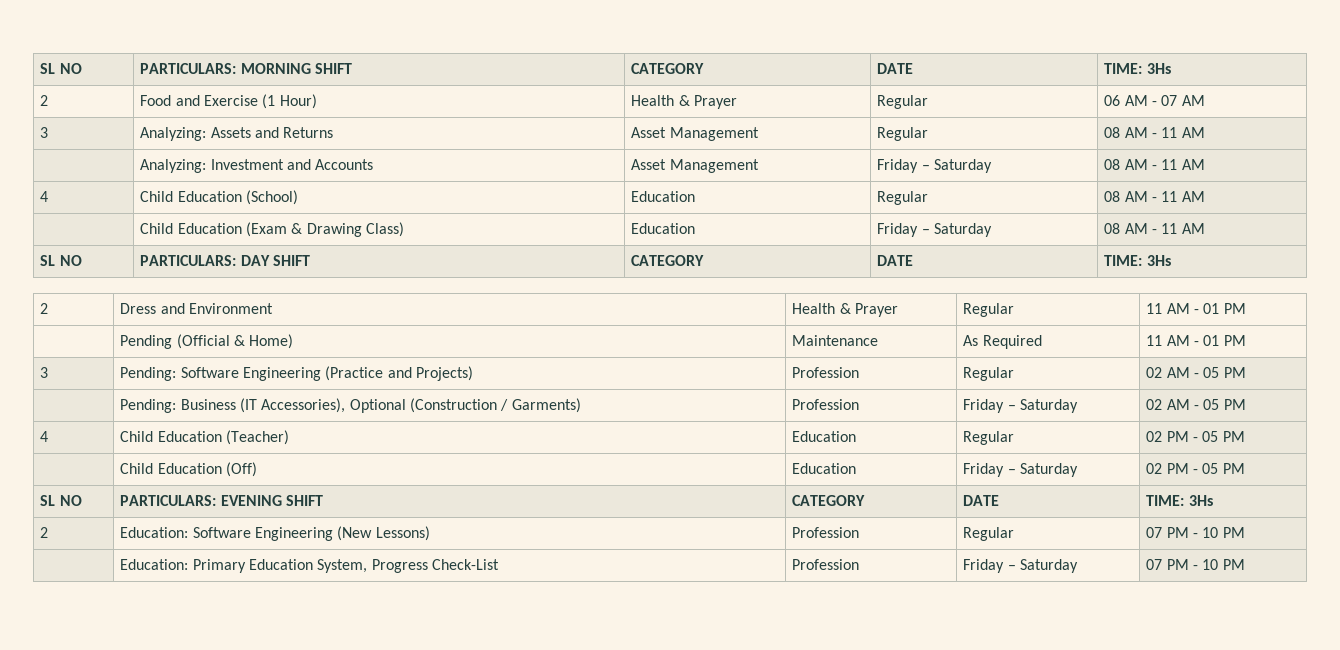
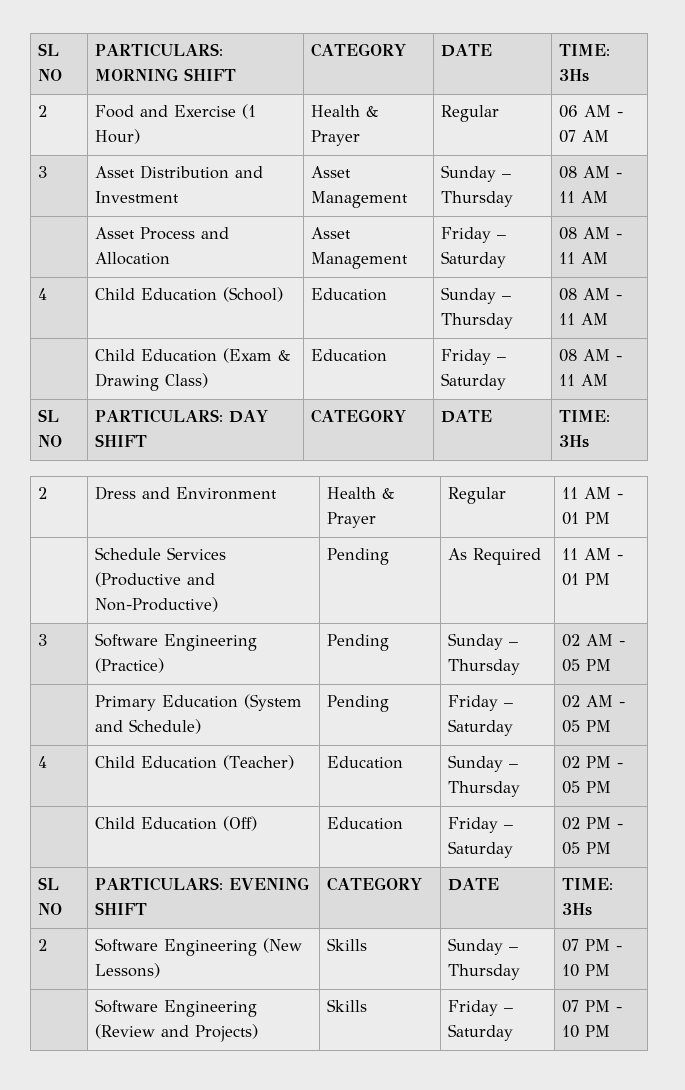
- 3 | Analyzing: Assets and Returns | Asset Management | Regular | 08 AM - 11 AM
- | Analyzing: Investment and Accounts | Asset Management | Friday – Saturday | 08 AM - 11 AM
+ 3 | Asset Distribution and Investment | Asset Management | Sunday – Thursday | 08 AM - 11 AM
+ | Asset Process and Allocation | Asset Management | Friday – Saturday | 08 AM - 11 AM
- 4 | Child Education (School) | Education | Regular | 08 AM - 11 AM
+ 4 | Child Education (School) | Education | Sunday – Thursday | 08 AM - 11 AM
- | Pending (Official & Home) | Maintenance | As Required | 11 AM - 01 PM
+ | Schedule Services (Productive and Non-Productive) | Pending | As Required | 11 AM - 01 PM
- 3 | Pending: Software Engineering (Practice and Projects) | Profession | Regular | 02 AM - 05 PM
+ 3 | Software Engineering (Practice) | Pending | Sunday – Thursday | 02 AM - 05 PM
- | Pending: Business (IT Accessories), Optional (Construction / Garments) | Profession | Friday – Saturday | 02 AM - 05 PM
+ | Primary Education (System and Schedule) | Pending | Friday – Saturday | 02 AM - 05 PM
- 4 | Child Education (Teacher) | Education | Regular | 02 PM - 05 PM
+ 4 | Child Education (Teacher) | Education | Sunday – Thursday | 02 PM - 05 PM
- 2 | Education: Software Engineering (New Lessons) | Profession | Regular | 07 PM - 10 PM
+ 2 | Software Engineering (New Lessons) | Skills | Sunday – Thursday | 07 PM - 10 PM
- | Education: Primary Education System, Progress Check-List | Profession | Friday – Saturday | 07 PM - 10 PM
+ | Software Engineering (Review and Projects) | Skills | Friday – Saturday | 07 PM - 10 PM

